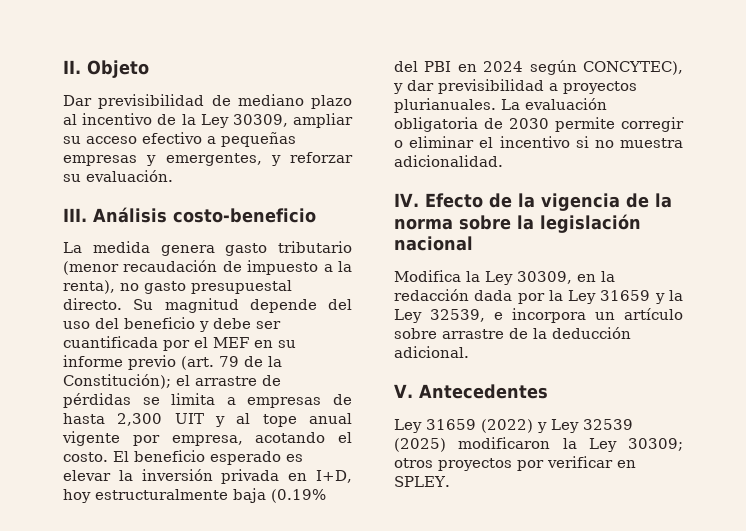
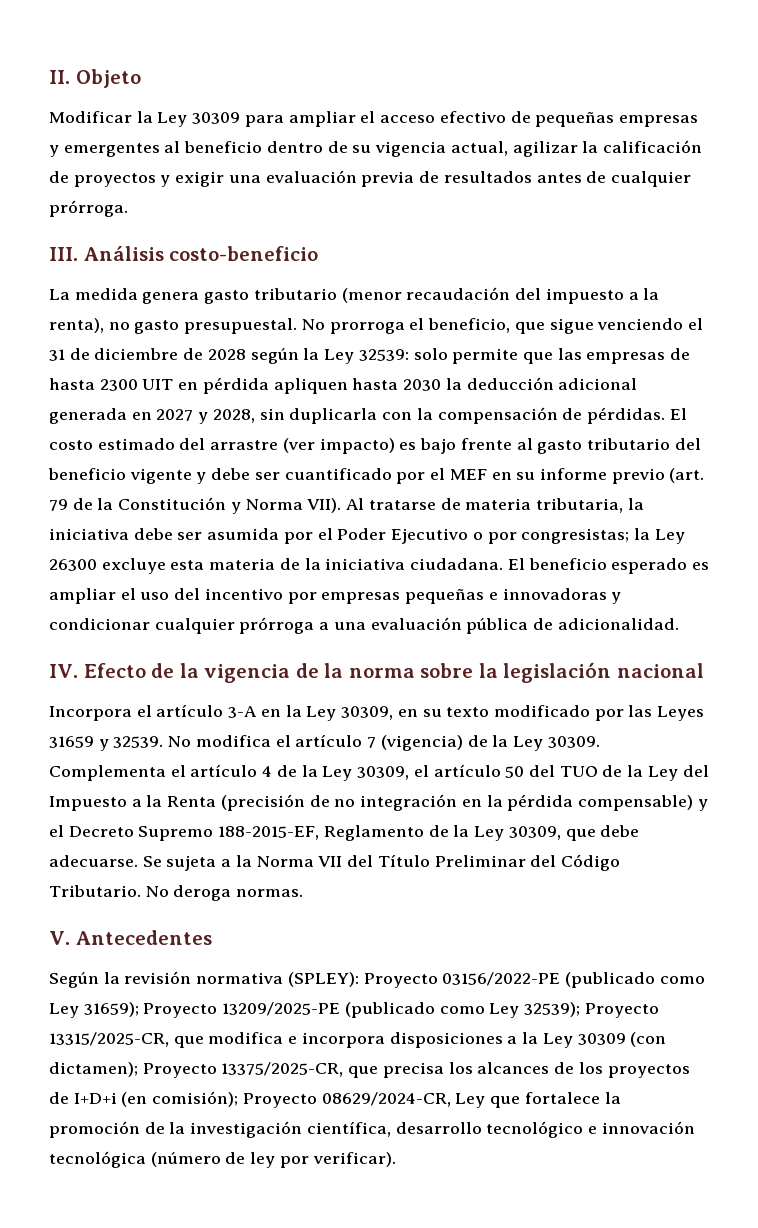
- Dar previsibilidad de mediano plazo al incentivo de la Ley 30309, ampliar su acceso efectivo a pequeñas empresas y emergentes, y reforzar su evaluación.
+ Modificar la Ley 30309 para ampliar el acceso efectivo de pequeñas empresas y emergentes al beneficio dentro de su vigencia actual, agilizar la calificación de proyectos y exigir una evaluación previa de resultados antes de cualquier prórroga.
- La medida genera gasto tributario (menor recaudación de impuesto a la renta), no gasto presupuestal directo. Su magnitud depende del uso del beneficio y debe ser cuantificada por el MEF en su informe previo (art. 79 de la Constitución); el arrastre de pérdidas se limita a empresas de hasta 2,300 UIT y al tope anual vigente por empresa, acotando el costo. El beneficio esperado es elevar la inversión privada en I+D, hoy estructuralmente baja (0.19% del PBI en 2024 según CONCYTEC), y dar previsibilidad a proyectos plurianuales. La evaluación obligatoria de 2030 permite corregir o eliminar el incentivo si no muestra adicionalidad.
+ La medida genera gasto tributario (menor recaudación del impuesto a la renta), no gasto presupuestal. No prorroga el beneficio, que sigue venciendo el 31 de diciembre de 2028 según la Ley 32539: solo permite que las empresas de hasta 2300 UIT en pérdida apliquen hasta 2030 la deducción adicional generada en 2027 y 2028, sin duplicarla con la compensación de pérdidas. El costo estimado del arrastre (ver impacto) es bajo frente al gasto tributario del beneficio vigente y debe ser cuantificado por el MEF en su informe previo (art. 79 de la Constitución y Norma VII). Al tratarse de materia tributaria, la iniciativa debe ser asumida por el Poder Ejecutivo o por congresistas; la Ley 26300 excluye esta materia de la iniciativa ciudadana. El beneficio esperado es ampliar el uso del incentivo por empresas pequeñas e innovadoras y condicionar cualquier prórroga a una evaluación pública de adicionalidad.
- Modifica la Ley 30309, en la redacción dada por la Ley 31659 y la Ley 32539, e incorpora un artículo sobre arrastre de la deducción adicional.
+ Incorpora el artículo 3-A en la Ley 30309, en su texto modificado por las Leyes 31659 y 32539. No modifica el artículo 7 (vigencia) de la Ley 30309. Complementa el artículo 4 de la Ley 30309, el artículo 50 del TUO de la Ley del Impuesto a la Renta (precisión de no integración en la pérdida compensable) y el Decreto Supremo 188-2015-EF, Reglamento de la Ley 30309, que debe adecuarse. Se sujeta a la Norma VII del Título Preliminar del Código Tributario. No deroga normas.
  V. Antecedentes
- Ley 31659 (2022) y Ley 32539 (2025) modificaron la Ley 30309; otros proyectos por verificar en SPLEY.
+ Según la revisión normativa (SPLEY): Proyecto 03156/2022-PE (publicado como Ley 31659); Proyecto 13209/2025-PE (publicado como Ley 32539); Proyecto 13315/2025-CR, que modifica e incorpora disposiciones a la Ley 30309 (con dictamen); Proyecto 13375/2025-CR, que precisa los alcances de los proyectos de I+D+i (en comisión); Proyecto 08629/2024-CR, Ley que fortalece la promoción de la investigación científica, desarrollo tecnológico e innovación tecnológica (número de ley por verificar).

